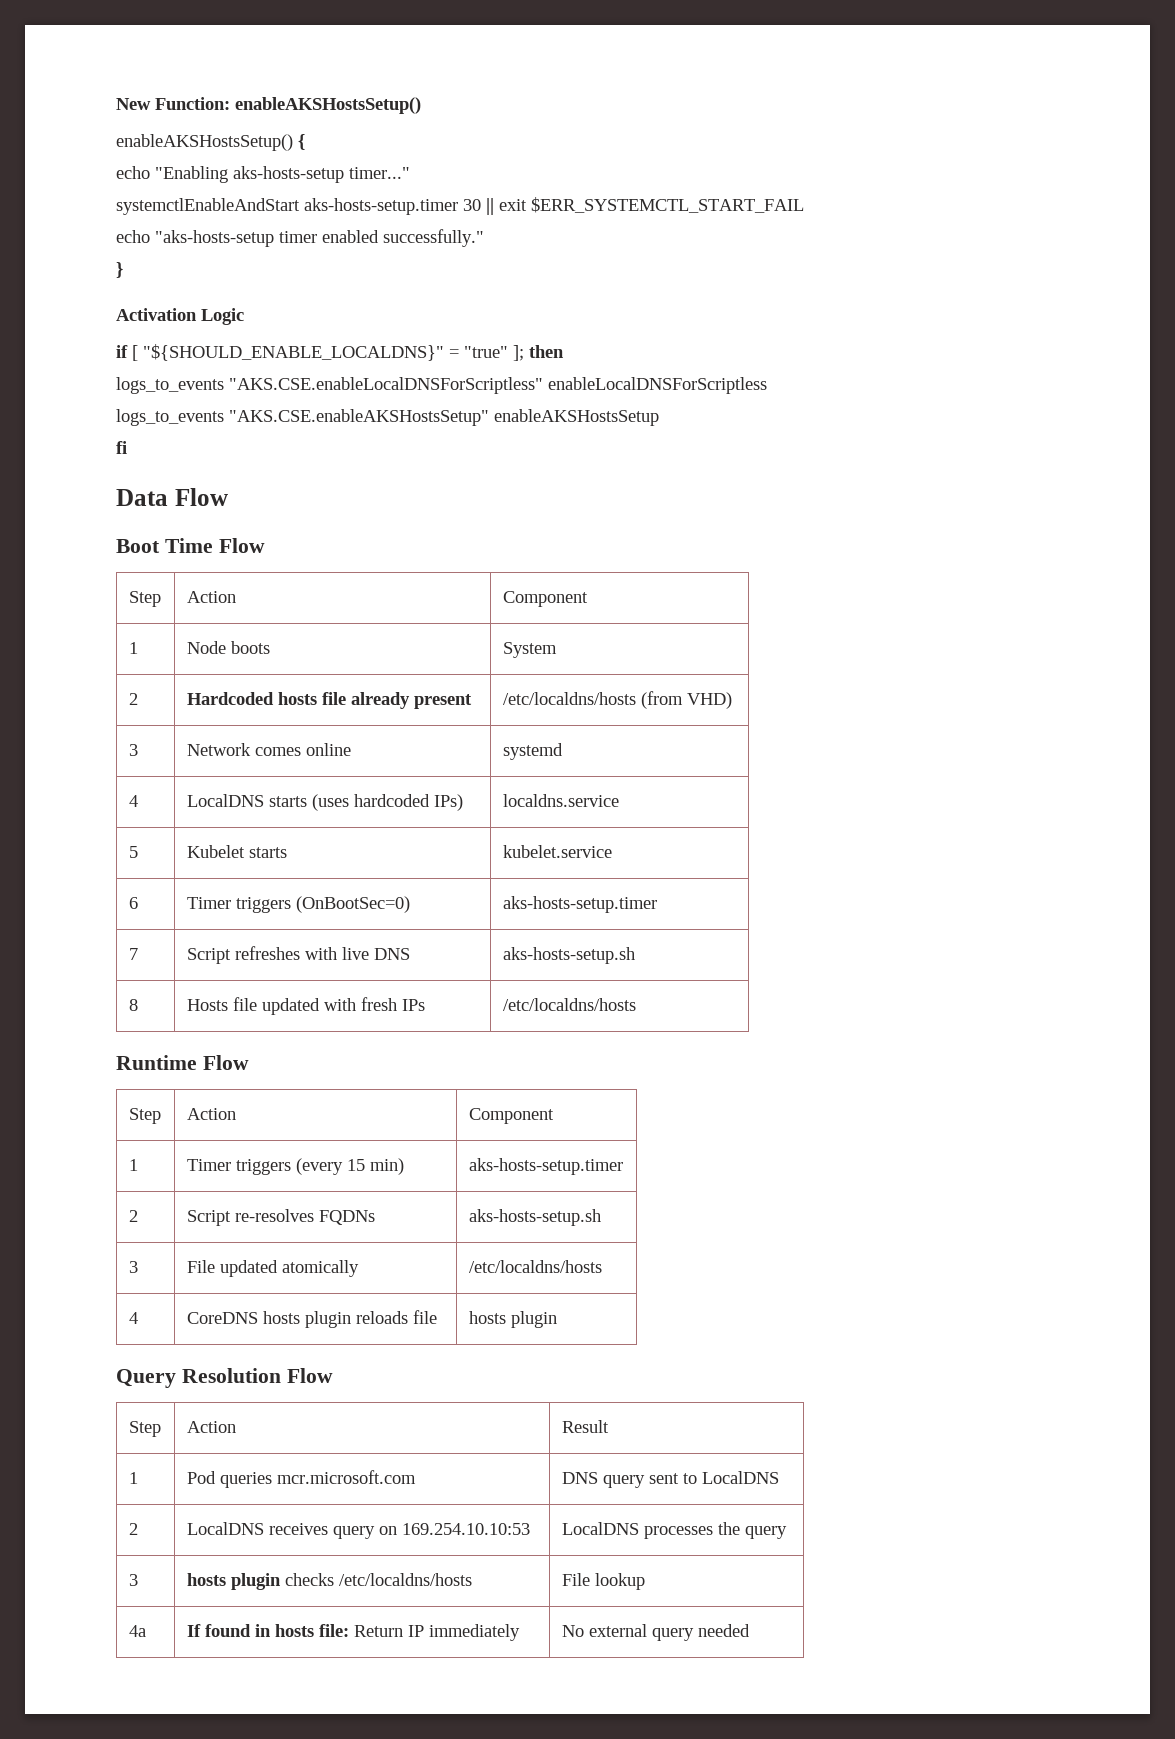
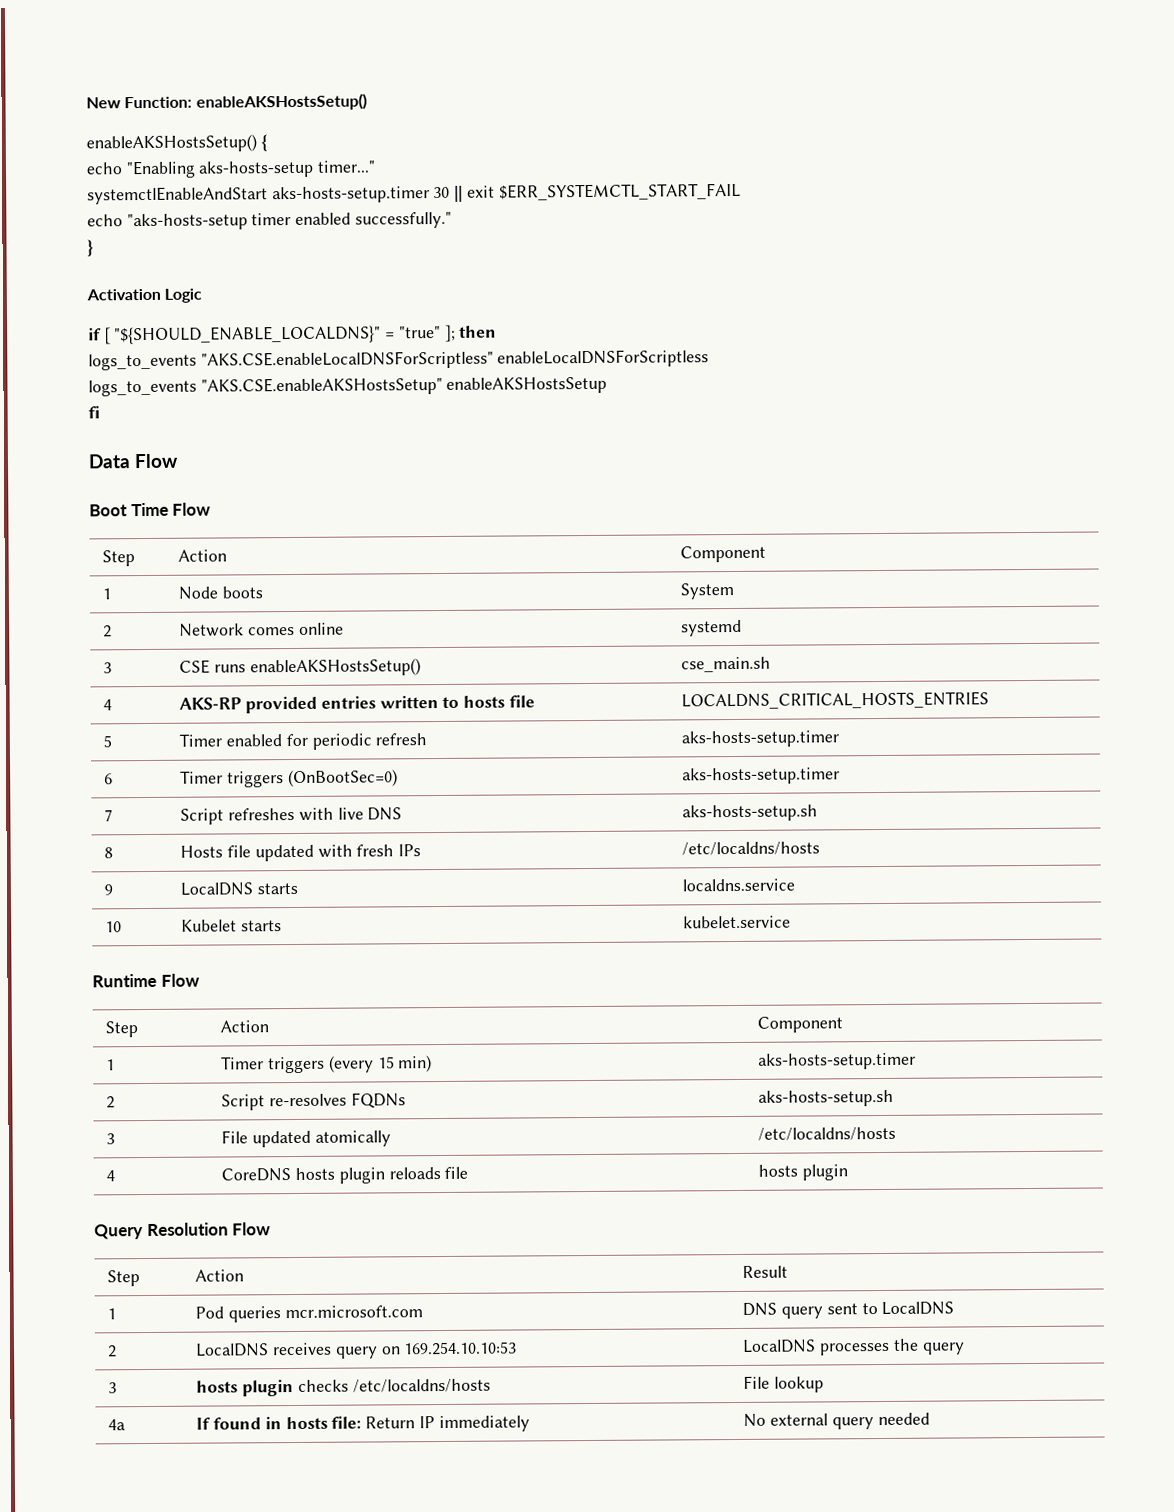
- 2 | Hardcoded hosts file already present | /etc/localdns/hosts (from VHD)
- 3 | Network comes online | systemd
- 4 | LocalDNS starts (uses hardcoded IPs) | localdns.service
- 5 | Kubelet starts | kubelet.service
+ 2 | Network comes online | systemd
+ 3 | CSE runs enableAKSHostsSetup() | cse_main.sh
+ 4 | AKS-RP provided entries written to hosts file | LOCALDNS_CRITICAL_HOSTS_ENTRIES
+ 5 | Timer enabled for periodic refresh | aks-hosts-setup.timer
+ 9 | LocalDNS starts | localdns.service
+ 10 | Kubelet starts | kubelet.service

